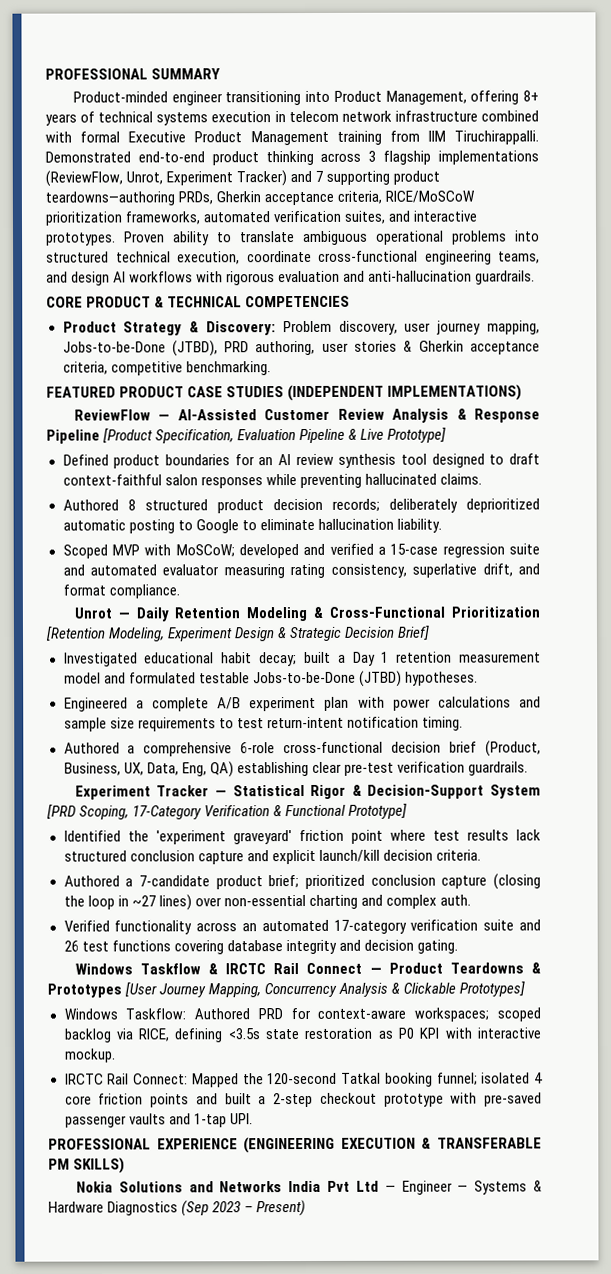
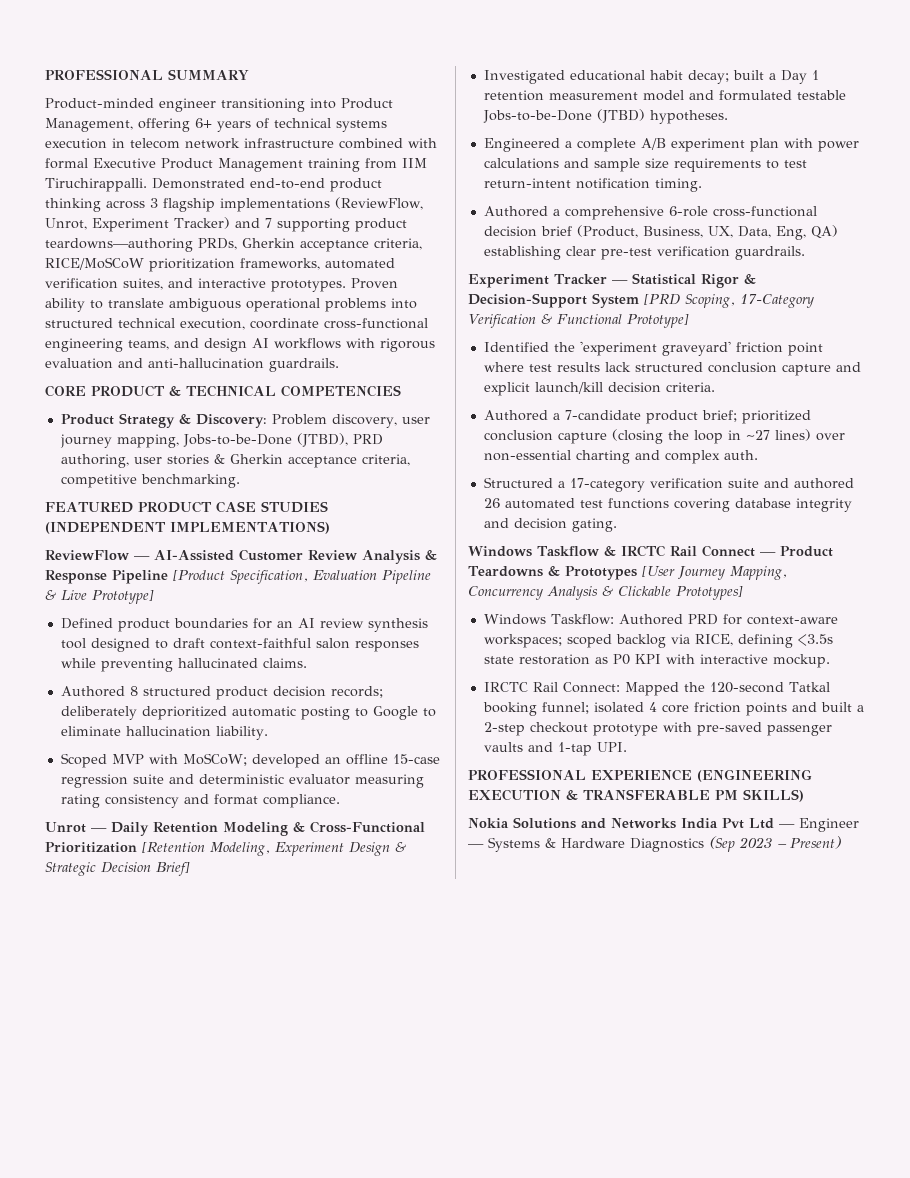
- Product-minded engineer transitioning into Product Management, offering 8+ years of technical systems execution in telecom network infrastructure combined with formal Executive Product Management training from IIM Tiruchirappalli.
+ Product-minded engineer transitioning into Product Management, offering 6+ years of technical systems execution in telecom network infrastructure combined with formal Executive Product Management training from IIM Tiruchirappalli.
- Scoped MVP with MoSCoW; developed and verified a 15-case regression suite and automated evaluator measuring rating consistency, superlative drift, and format compliance.
+ Scoped MVP with MoSCoW; developed an offline 15-case regression suite and deterministic evaluator measuring rating consistency and format compliance.
- Verified functionality across an automated 17-category verification suite and 26 test functions covering database integrity and decision gating.
+ Structured a 17-category verification suite and authored 26 automated test functions covering database integrity and decision gating.

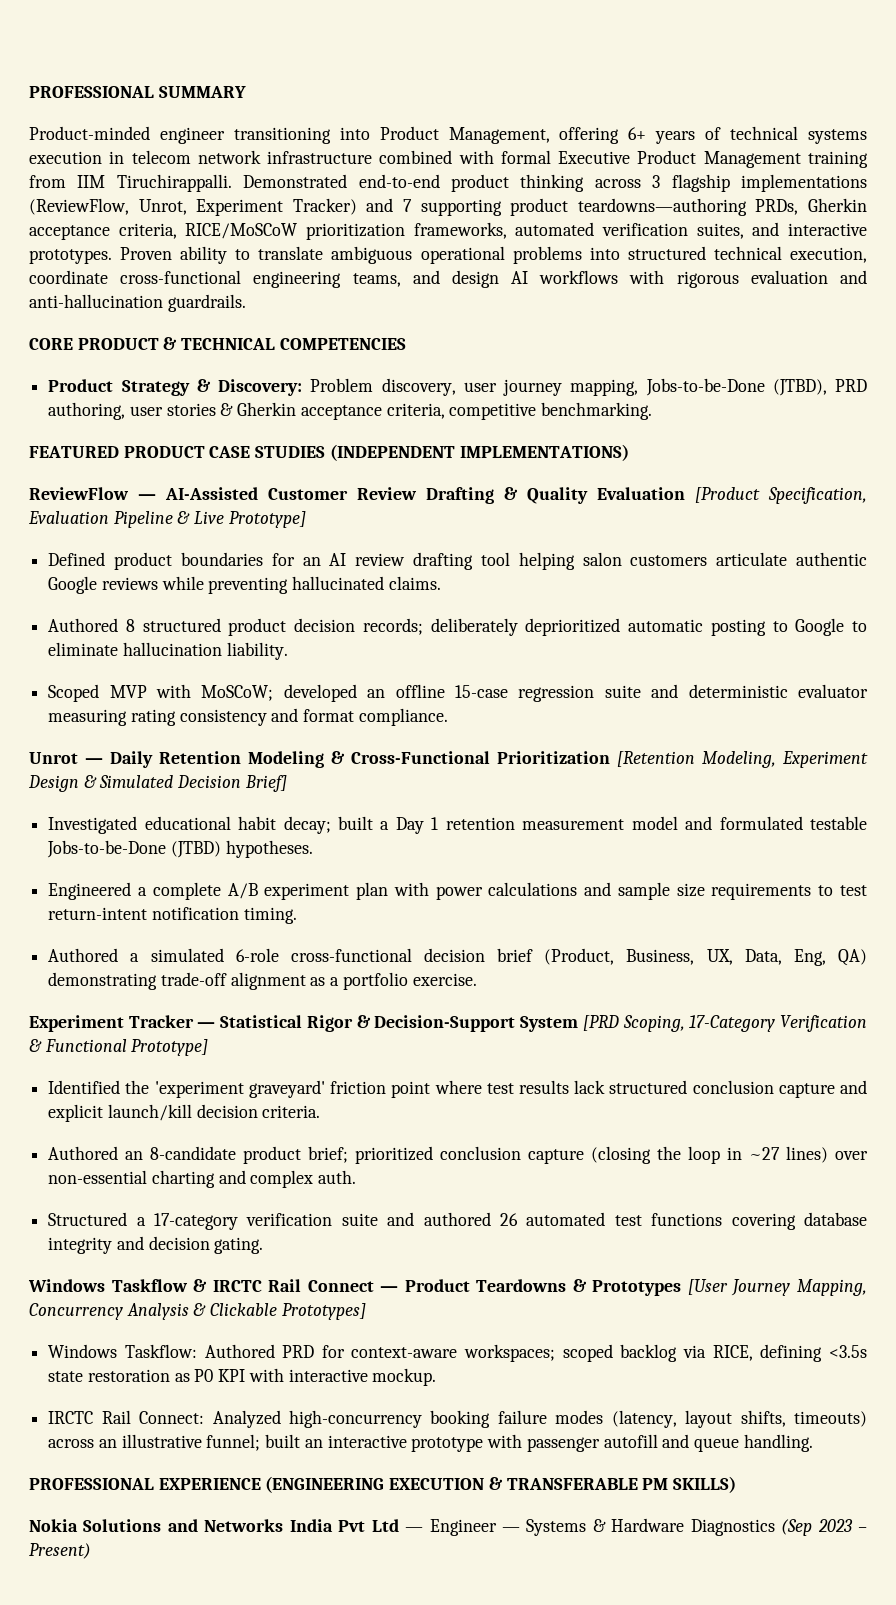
- ReviewFlow — AI-Assisted Customer Review Analysis & Response Pipeline [Product Specification, Evaluation Pipeline & Live Prototype]
+ ReviewFlow — AI-Assisted Customer Review Drafting & Quality Evaluation [Product Specification, Evaluation Pipeline & Live Prototype]
- Defined product boundaries for an AI review synthesis tool designed to draft context-faithful salon responses while preventing hallucinated claims.
+ Defined product boundaries for an AI review drafting tool helping salon customers articulate authentic Google reviews while preventing hallucinated claims.
- Unrot — Daily Retention Modeling & Cross-Functional Prioritization [Retention Modeling, Experiment Design & Strategic Decision Brief]
+ Unrot — Daily Retention Modeling & Cross-Functional Prioritization [Retention Modeling, Experiment Design & Simulated Decision Brief]
- Authored a comprehensive 6-role cross-functional decision brief (Product, Business, UX, Data, Eng, QA) establishing clear pre-test verification guardrails.
+ Authored a simulated 6-role cross-functional decision brief (Product, Business, UX, Data, Eng, QA) demonstrating trade-off alignment as a portfolio exercise.
- Authored a 7-candidate product brief; prioritized conclusion capture (closing the loop in ~27 lines) over non-essential charting and complex auth.
+ Authored an 8-candidate product brief; prioritized conclusion capture (closing the loop in ~27 lines) over non-essential charting and complex auth.
- IRCTC Rail Connect: Mapped the 120-second Tatkal booking funnel; isolated 4 core friction points and built a 2-step checkout prototype with pre-saved passenger vaults and 1-tap UPI.
+ IRCTC Rail Connect: Analyzed high-concurrency booking failure modes (latency, layout shifts, timeouts) across an illustrative funnel; built an interactive prototype with passenger autofill and queue handling.

